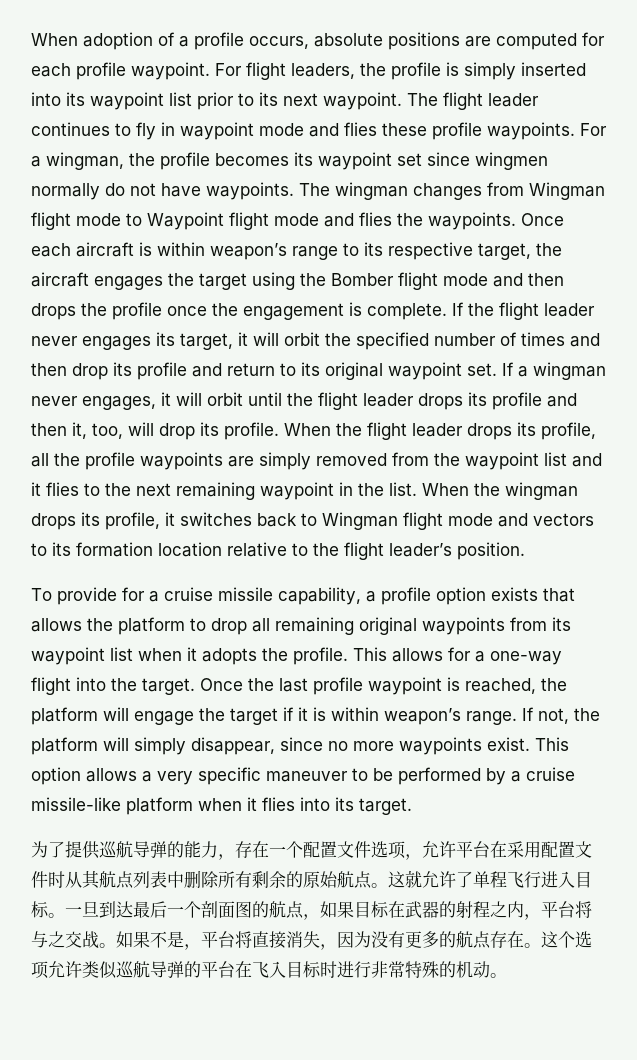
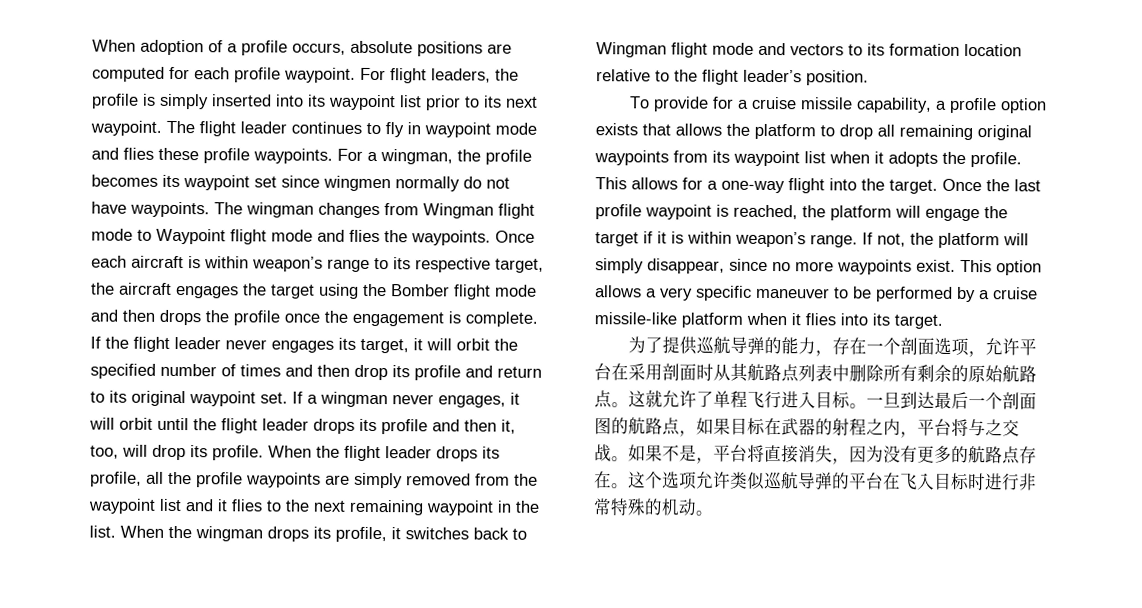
- 为了提供巡航导弹的能力，存在一个配置文件选项，允许平台在采用配置文件时从其航点列表中删除所有剩余的原始航点。
+ 为了提供巡航导弹的能力，存在一个剖面选项，允许平台在采用剖面时从其航路点列表中删除所有剩余的原始航路点。
- 一旦到达最后一个剖面图的航点，如果目标在武器的射程之内，平台将与之交战。
+ 一旦到达最后一个剖面图的航路点，如果目标在武器的射程之内，平台将与之交战。
- 如果不是，平台将直接消失，因为没有更多的航点存在。
+ 如果不是，平台将直接消失，因为没有更多的航路点存在。

